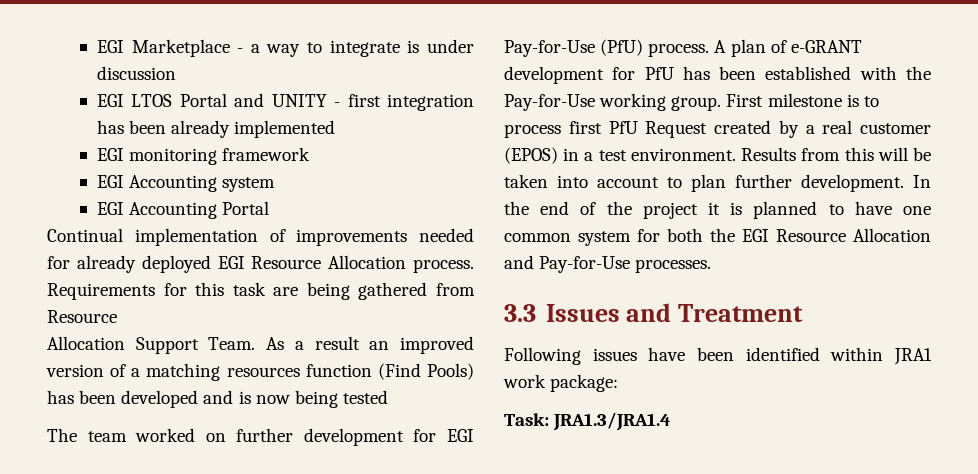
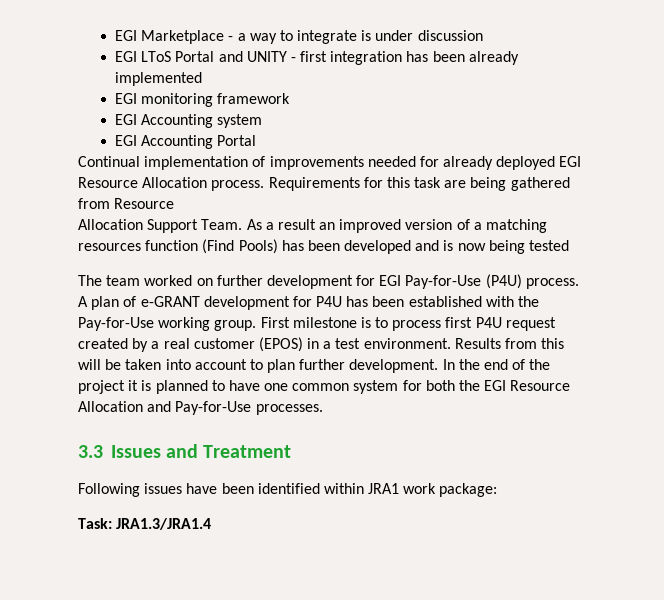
- EGI LTOS Portal and UNITY - first integration has been already implemented
+ EGI LToS Portal and UNITY - first integration has been already implemented
- The team worked on further development for EGI Pay-for-Use (PfU) process.
+ The team worked on further development for EGI Pay-for-Use (P4U) process.
- A plan of e-GRANT development for PfU has been established with the Pay-for-Use working group.
+ A plan of e-GRANT development for P4U has been established with the Pay-for-Use working group.
- First milestone is to process first PfU Request created by a real customer (EPOS) in a test environment.
+ First milestone is to process first P4U request created by a real customer (EPOS) in a test environment.

